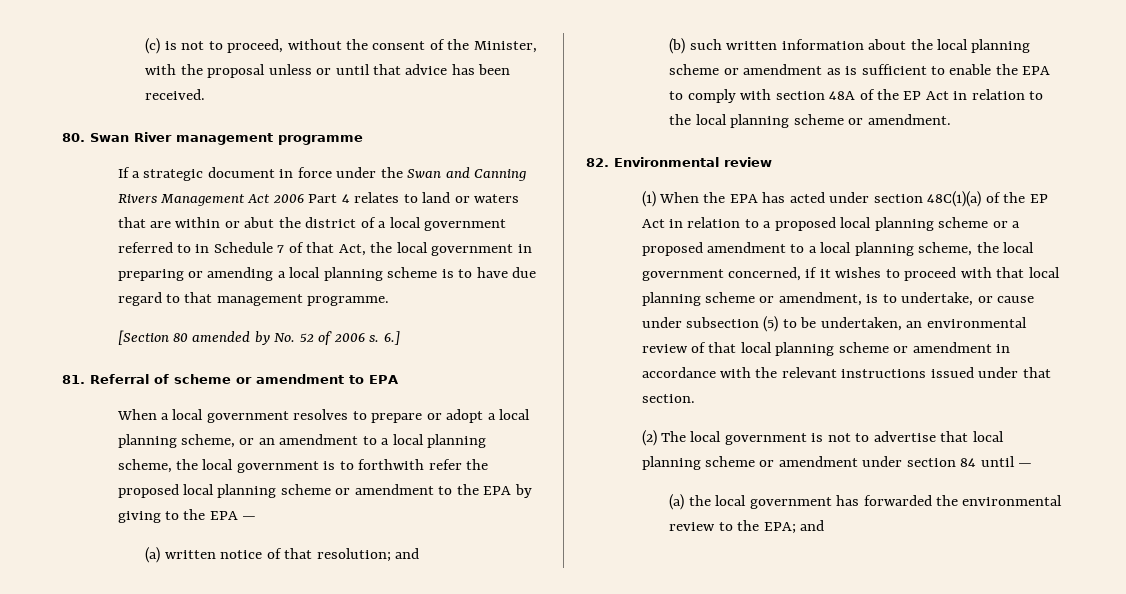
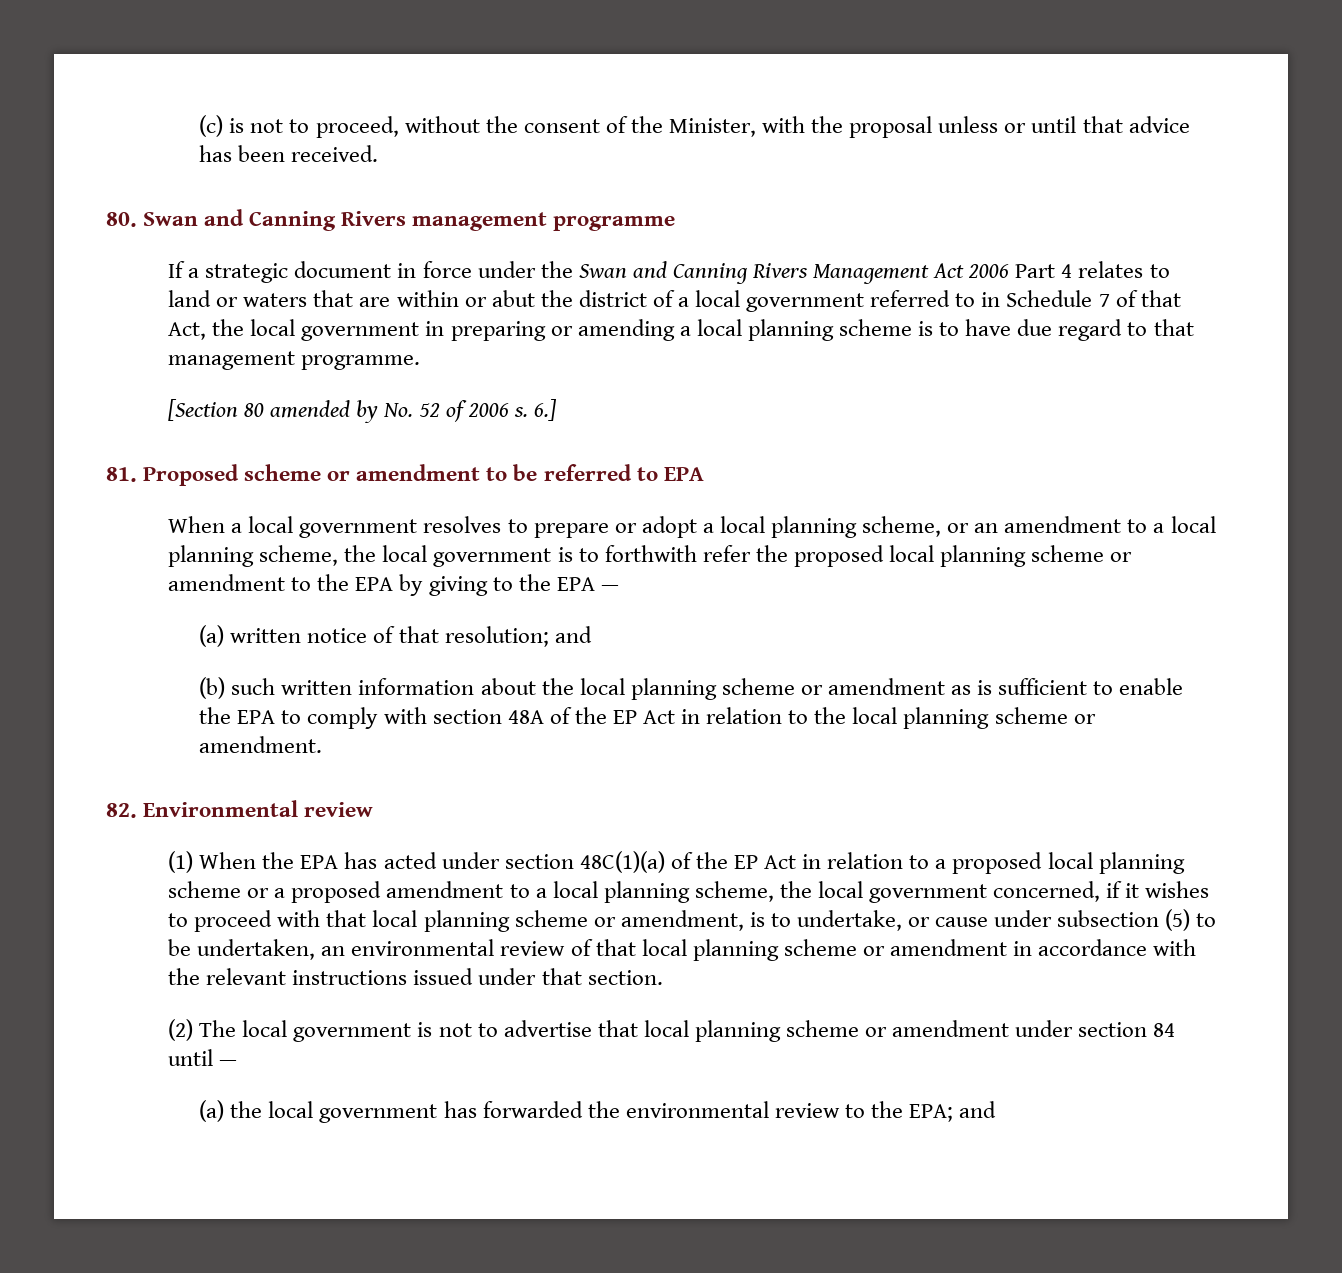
- 80. Swan River management programme
+ 80. Swan and Canning Rivers management programme
- 81. Referral of scheme or amendment to EPA
+ 81. Proposed scheme or amendment to be referred to EPA

